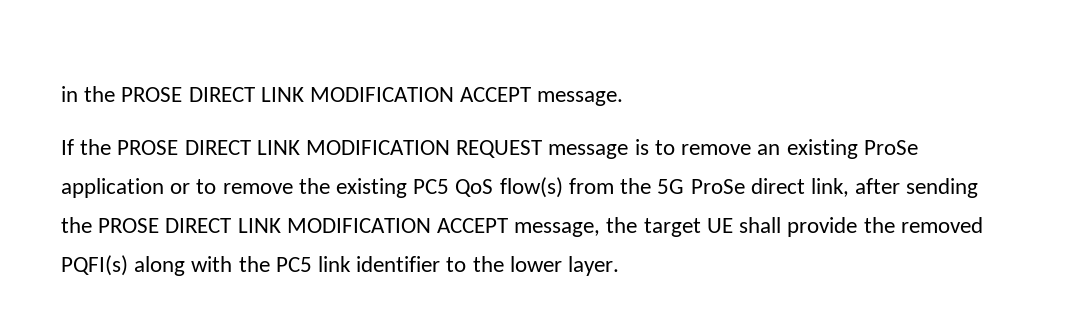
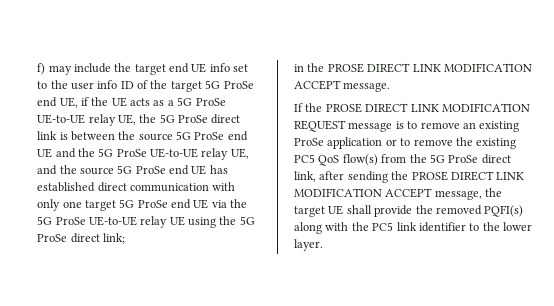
+ f) may include the target end UE info set to the user info ID of the target 5G ProSe end UE, if the UE acts as a 5G ProSe UE-to-UE relay UE, the 5G ProSe direct link is between the source 5G ProSe end UE and the 5G ProSe UE-to-UE relay UE, and the source 5G ProSe end UE has established direct communication with only one target 5G ProSe end UE via the 5G ProSe UE-to-UE relay UE using the 5G ProSe direct link;

